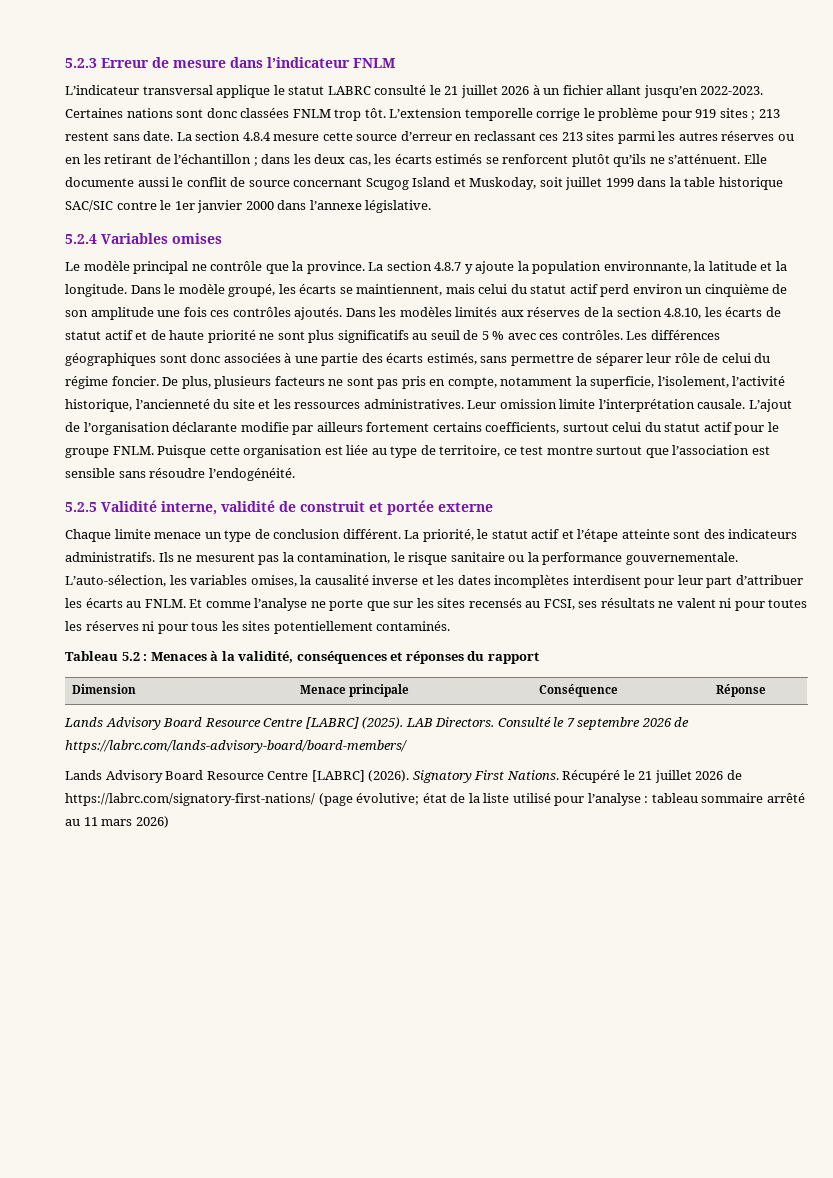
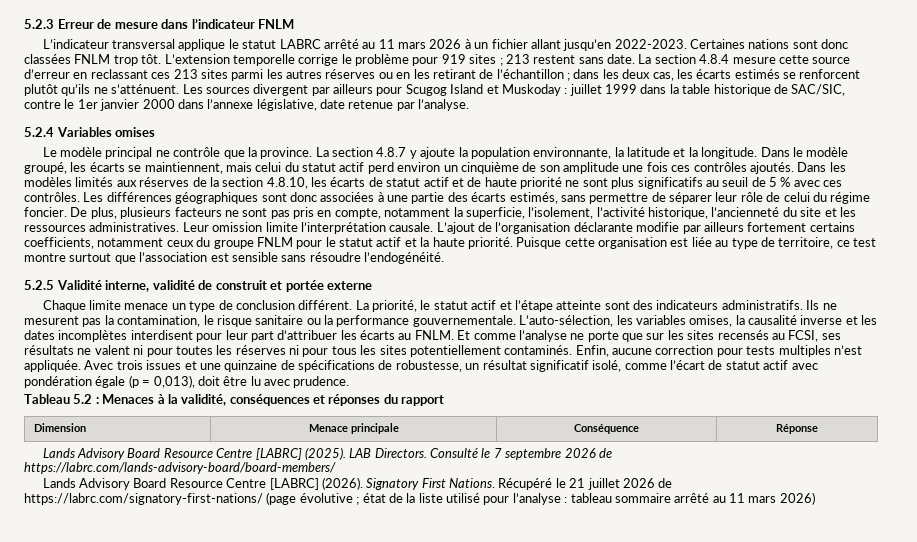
- L’indicateur transversal applique le statut LABRC consulté le 21 juillet 2026 à un fichier allant jusqu’en 2022-2023.
+ L’indicateur transversal applique le statut LABRC arrêté au 11 mars 2026 à un fichier allant jusqu’en 2022-2023.
- Elle documente aussi le conflit de source concernant Scugog Island et Muskoday, soit juillet 1999 dans la table historique SAC/SIC contre le 1er janvier 2000 dans l’annexe législative.
+ Les sources divergent par ailleurs pour Scugog Island et Muskoday : juillet 1999 dans la table historique de SAC/SIC, contre le 1er janvier 2000 dans l’annexe législative, date retenue par l’analyse.
- L’ajout de l’organisation déclarante modifie par ailleurs fortement certains coefficients, surtout celui du statut actif pour le groupe FNLM.
+ L’ajout de l’organisation déclarante modifie par ailleurs fortement certains coefficients, notamment ceux du groupe FNLM pour le statut actif et la haute priorité.
+ Enfin, aucune correction pour tests multiples n’est appliquée. Avec trois issues et une quinzaine de spécifications de robustesse, un résultat significatif isolé, comme l’écart de statut actif avec pondération égale (p = 0,013), doit être lu avec prudence.
- Récupéré le 21 juillet 2026 de https://labrc.com/signatory-first-nations/ (page évolutive; état de la liste utilisé pour l’analyse : tableau sommaire arrêté au 11 mars 2026)
+ Récupéré le 21 juillet 2026 de https://labrc.com/signatory-first-nations/ (page évolutive ; état de la liste utilisé pour l’analyse : tableau sommaire arrêté au 11 mars 2026)

